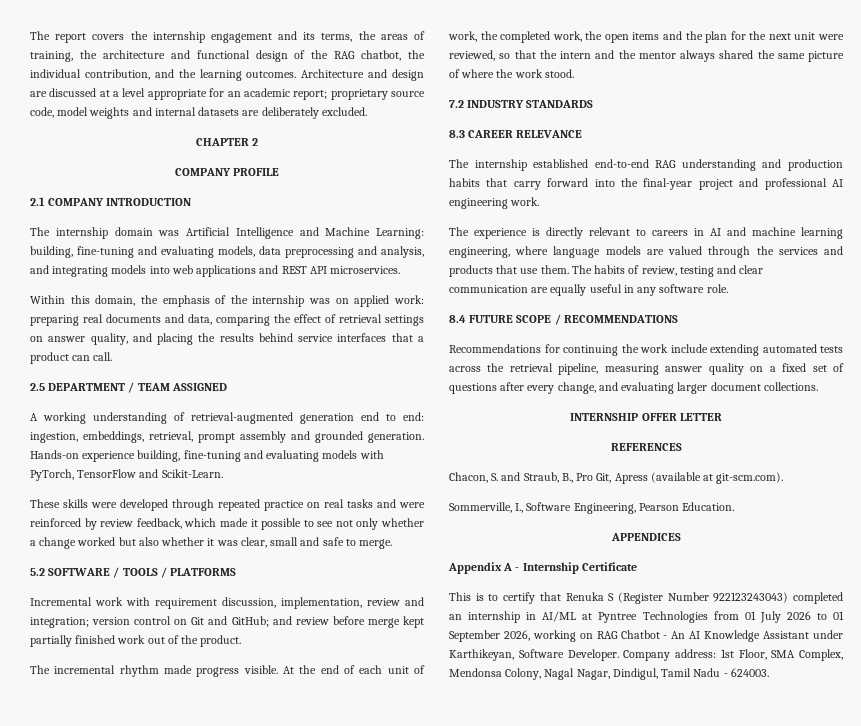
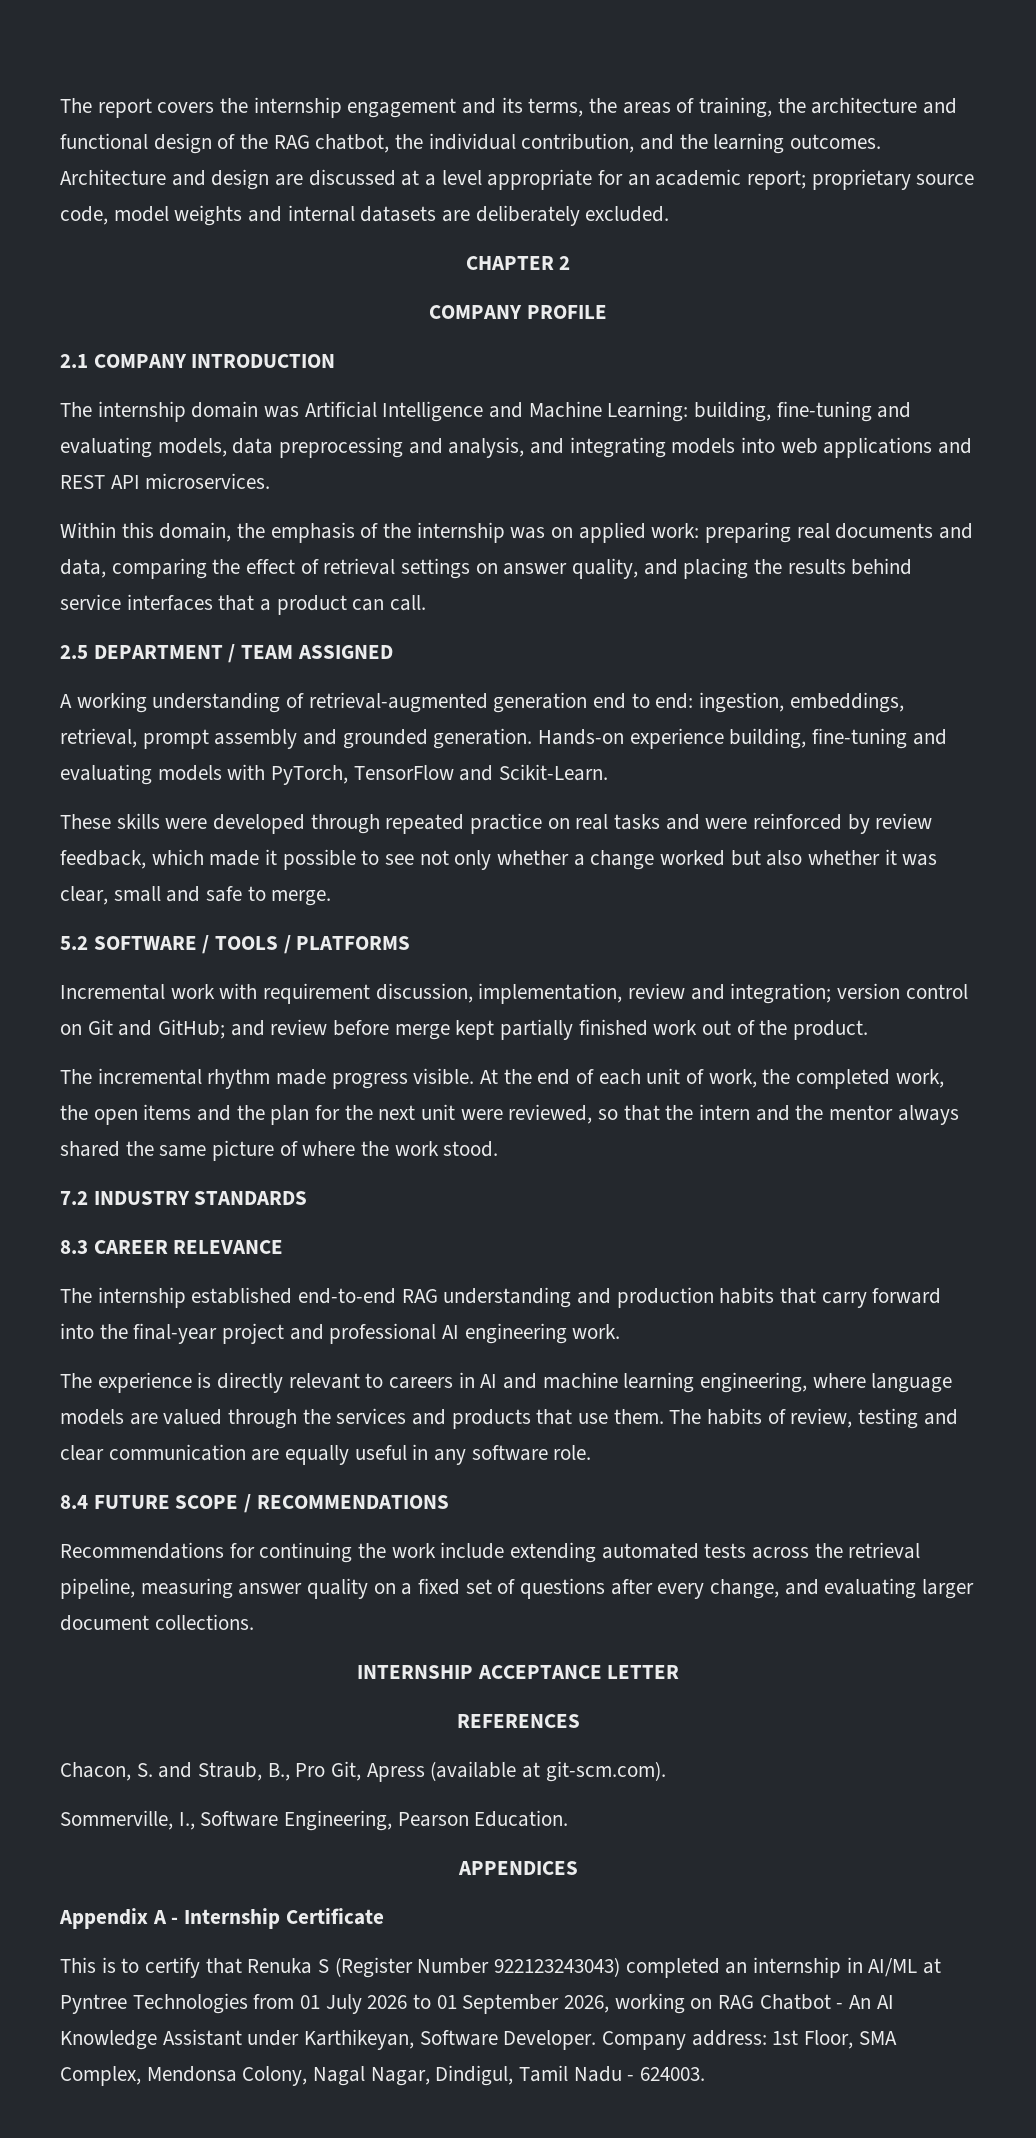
- INTERNSHIP OFFER LETTER
+ INTERNSHIP ACCEPTANCE LETTER

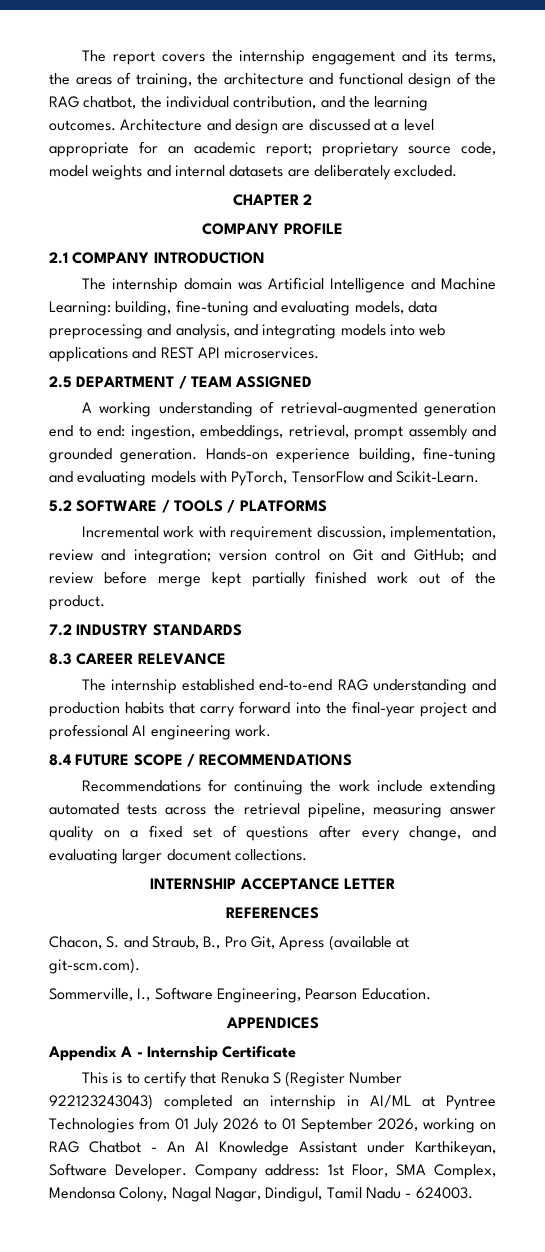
- Within this domain, the emphasis of the internship was on applied work: preparing real documents and data, comparing the effect of retrieval settings on answer quality, and placing the results behind service interfaces that a product can call.
- These skills were developed through repeated practice on real tasks and were reinforced by review feedback, which made it possible to see not only whether a change worked but also whether it was clear, small and safe to merge.
- The incremental rhythm made progress visible. At the end of each unit of work, the completed work, the open items and the plan for the next unit were reviewed, so that the intern and the mentor always shared the same picture of where the work stood.
- The experience is directly relevant to careers in AI and machine learning engineering, where language models are valued through the services and products that use them. The habits of review, testing and clear communication are equally useful in any software role.

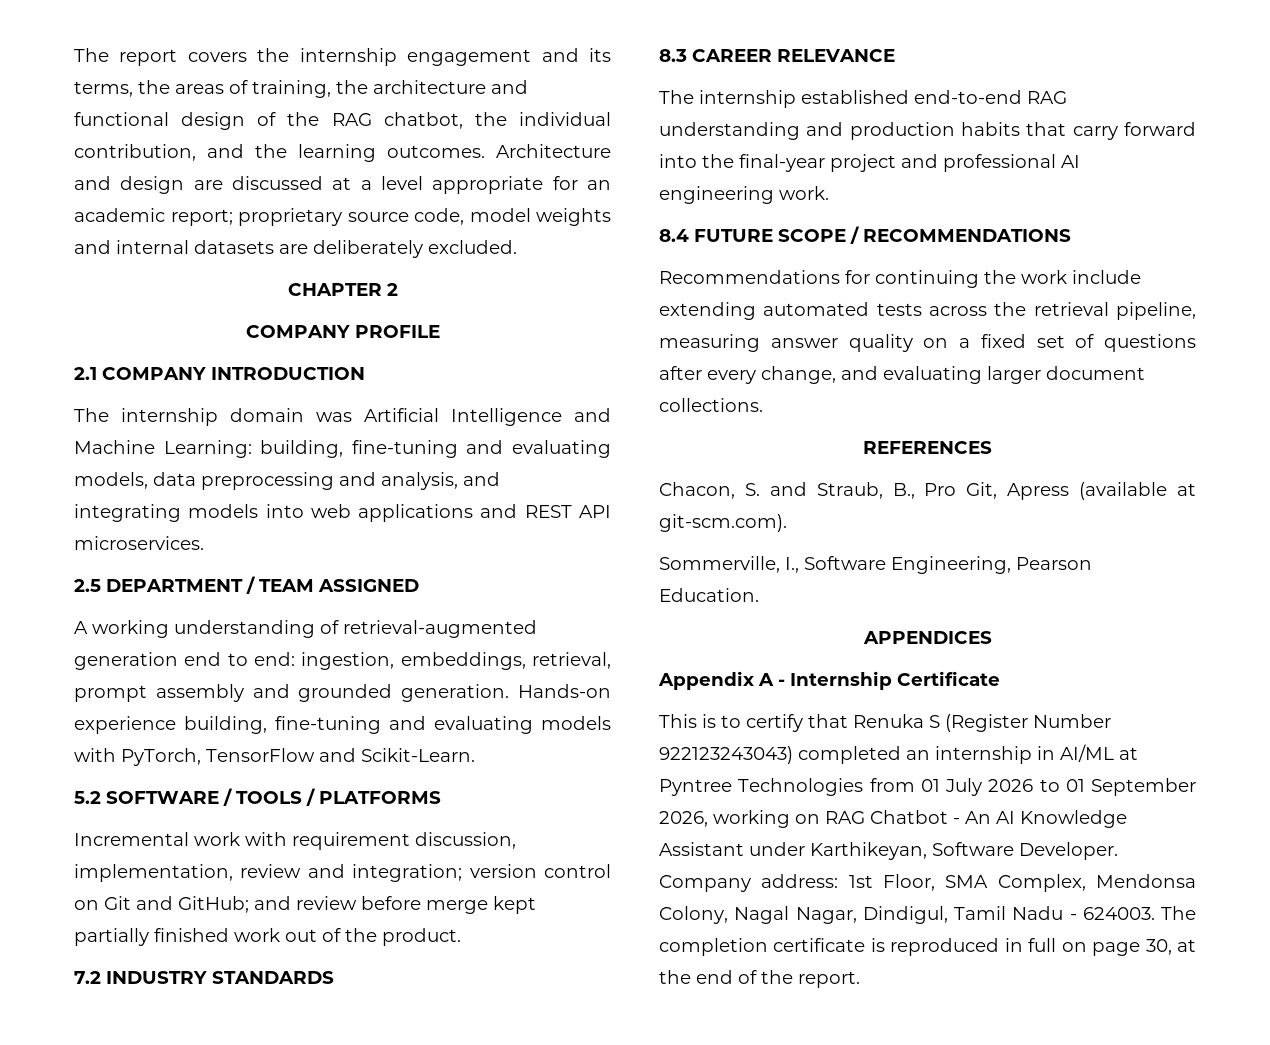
- INTERNSHIP ACCEPTANCE LETTER
+ The completion certificate is reproduced in full on page 30, at the end of the report.

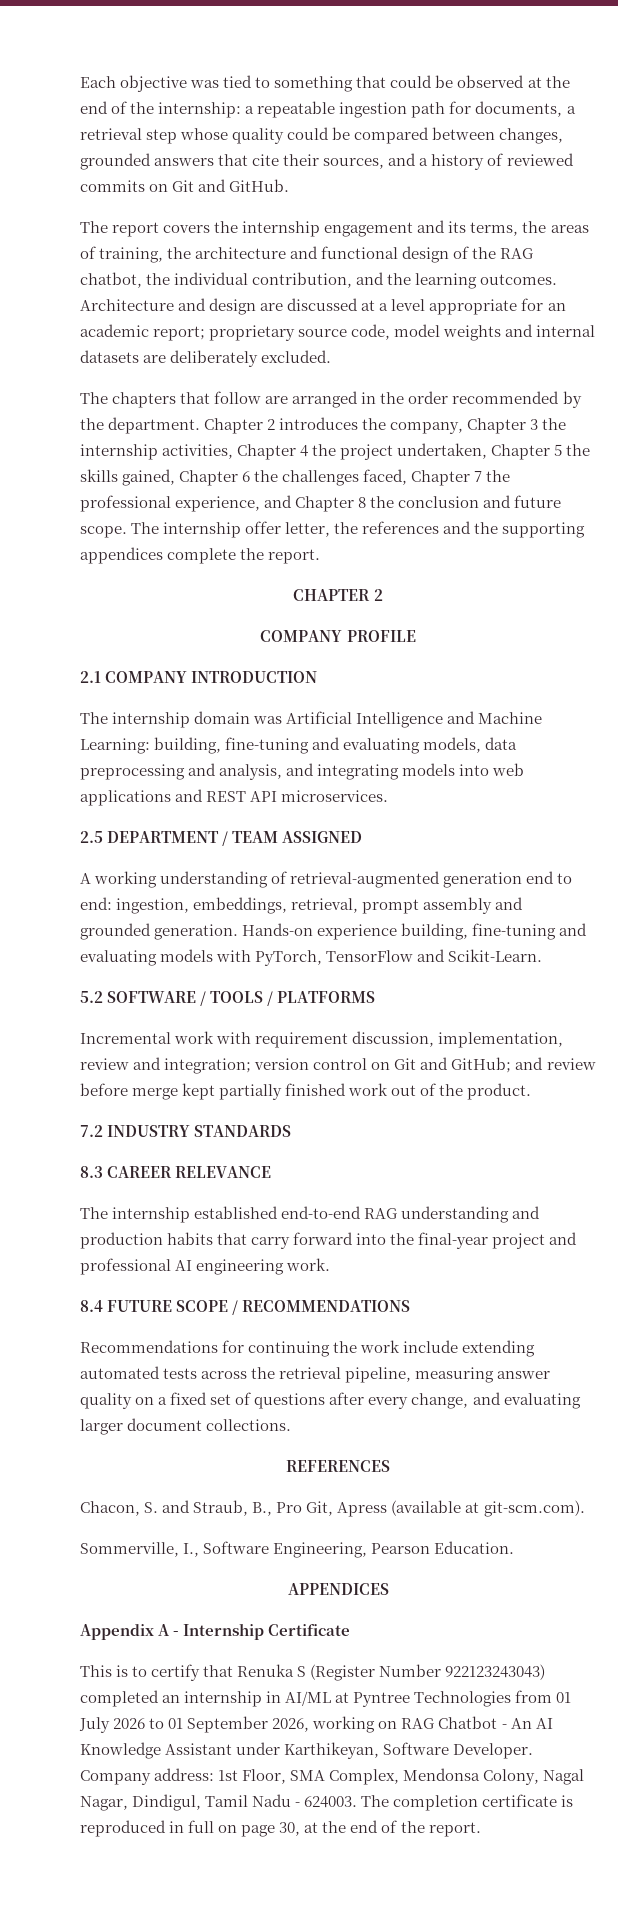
+ Each objective was tied to something that could be observed at the end of the internship: a repeatable ingestion path for documents, a retrieval step whose quality could be compared between changes, grounded answers that cite their sources, and a history of reviewed commits on Git and GitHub.
+ The chapters that follow are arranged in the order recommended by the department. Chapter 2 introduces the company, Chapter 3 the internship activities, Chapter 4 the project undertaken, Chapter 5 the skills gained, Chapter 6 the challenges faced, Chapter 7 the professional experience, and Chapter 8 the conclusion and future scope. The internship offer letter, the references and the supporting appendices complete the report.

